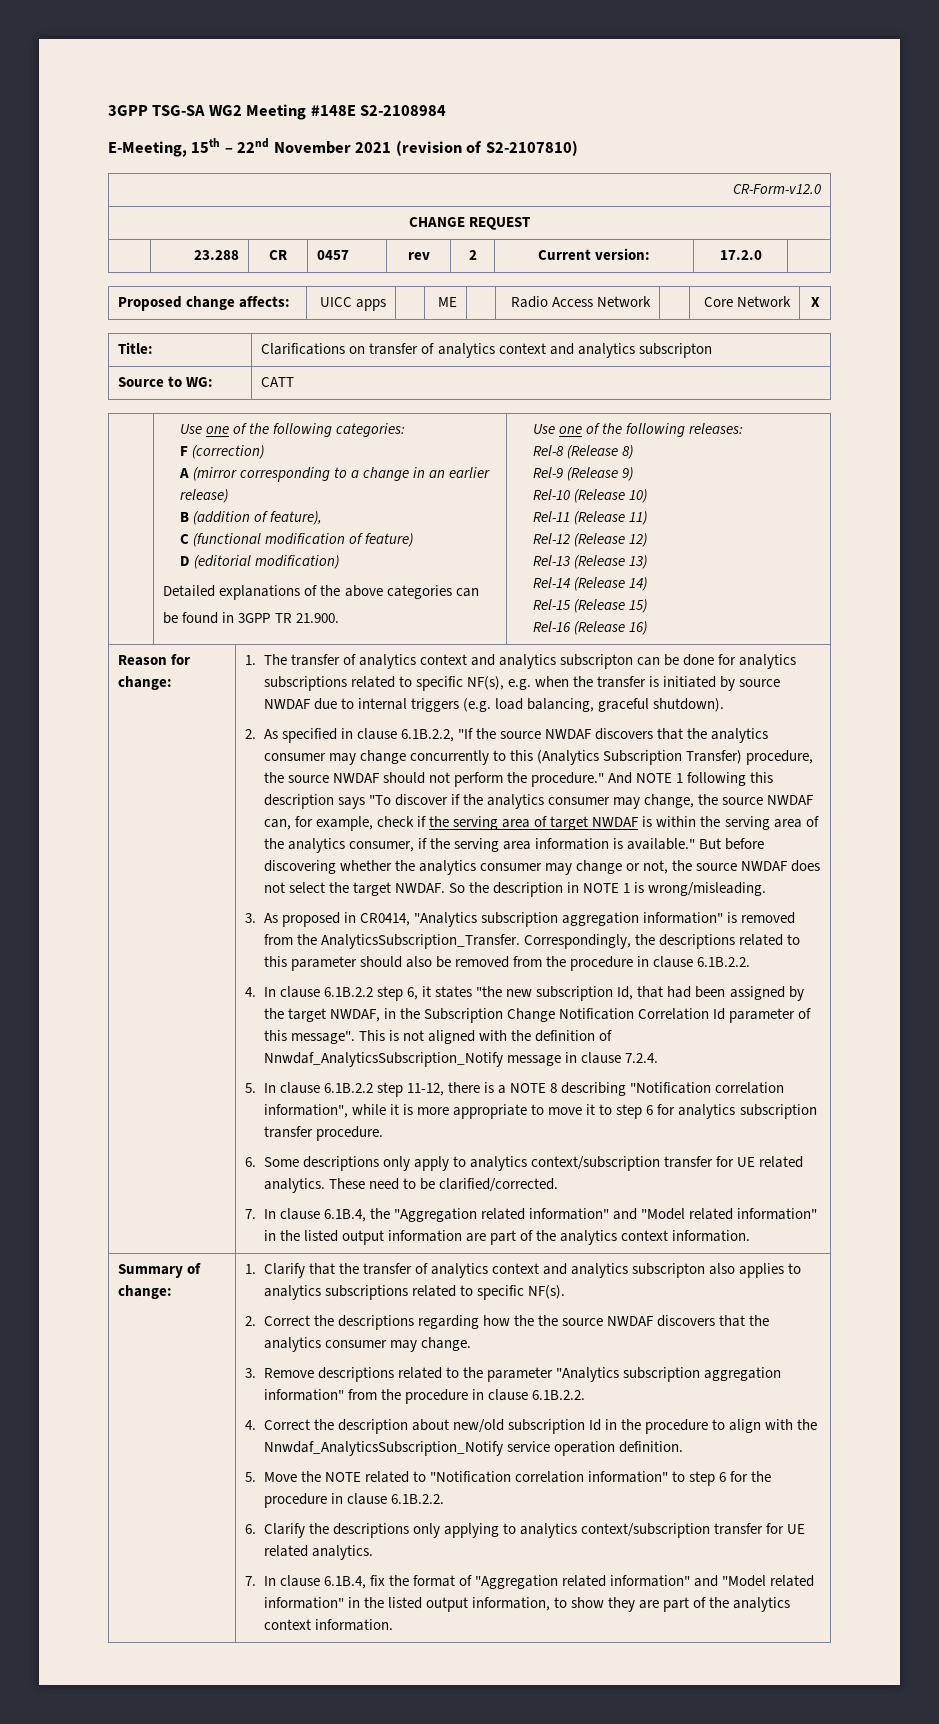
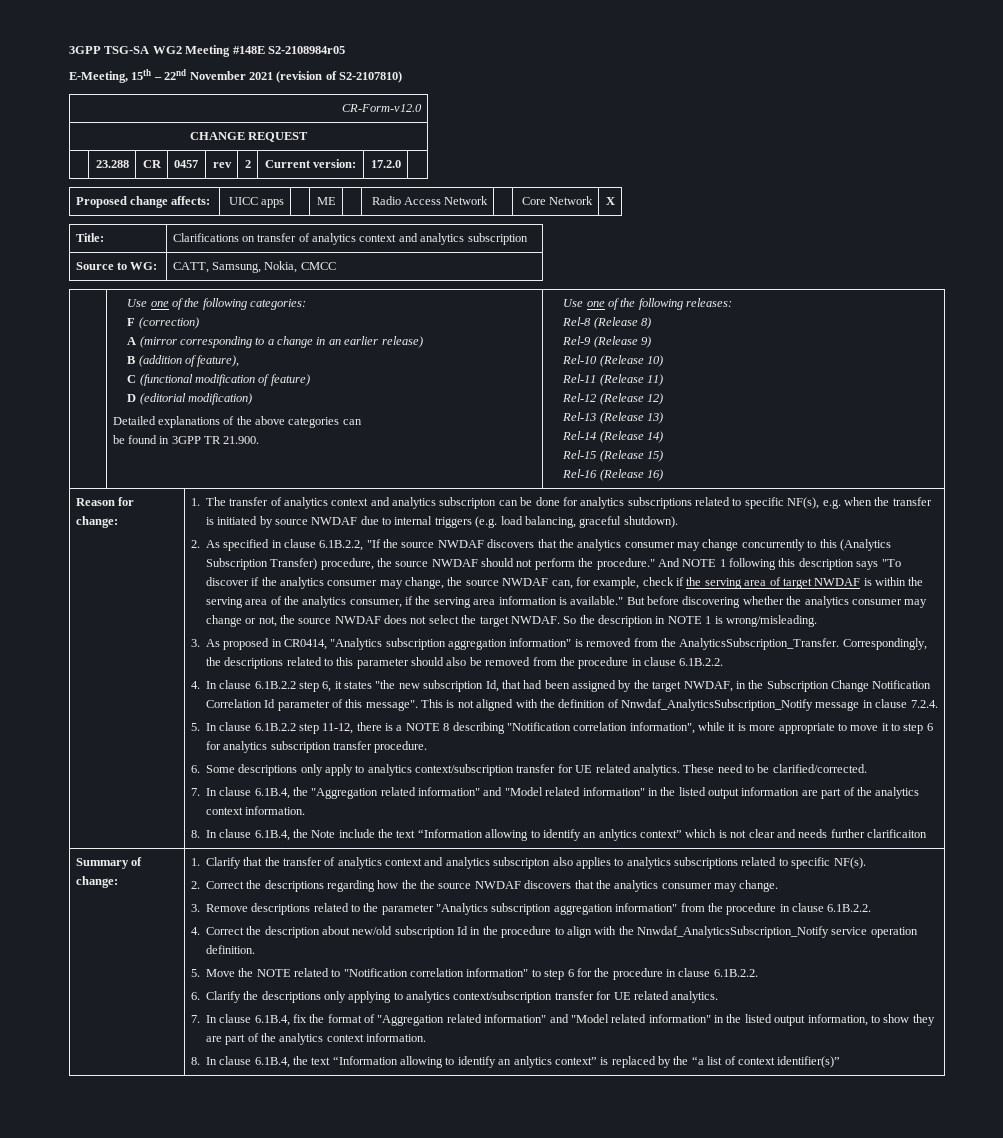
- 3GPP TSG-SA WG2 Meeting #148E S2-2108984
+ 3GPP TSG-SA WG2 Meeting #148E S2-2108984r05
- Title: | Clarifications on transfer of analytics context and analytics subscripton
+ Title: | Clarifications on transfer of analytics context and analytics subscription
- Source to WG: | CATT
+ Source to WG: | CATT, Samsung, Nokia, CMCC
+ 8. In clause 6.1B.4, the Note include the text “Information allowing to identify an anlytics context” which is not clear and needs further clarificaiton
+ 8. In clause 6.1B.4, the text “Information allowing to identify an anlytics context” is replaced by the “a list of context identifier(s)”

